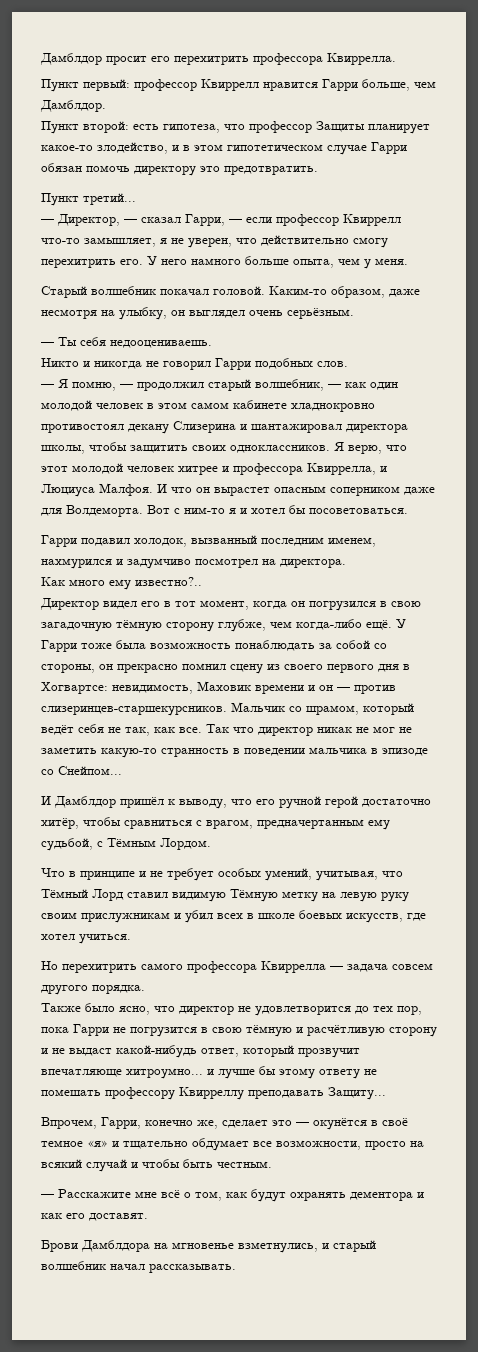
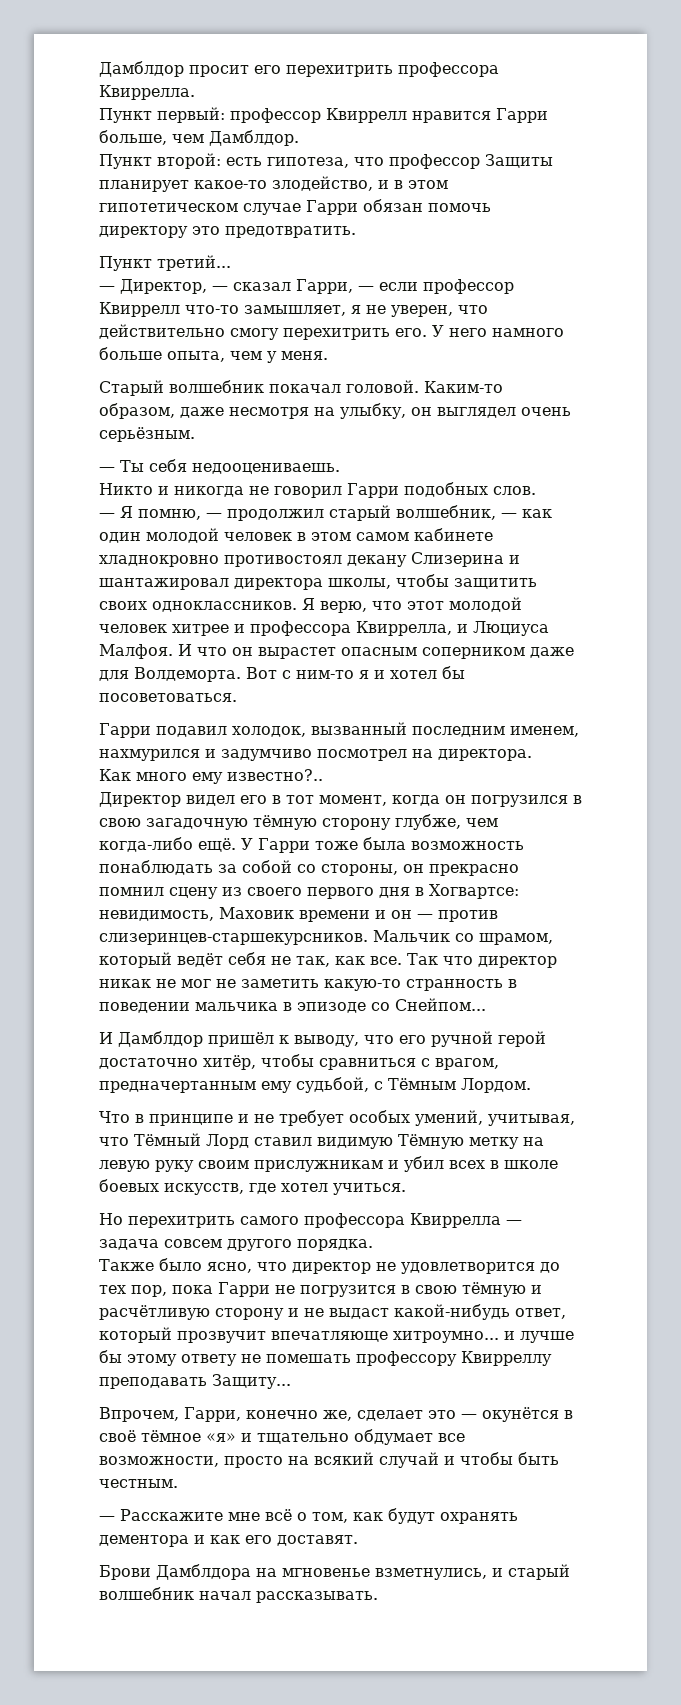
- Впрочем, Гарри, конечно же, сделает это — окунётся в своё темное «я» и тщательно обдумает все возможности, просто на всякий случай и чтобы быть честным.
+ Впрочем, Гарри, конечно же, сделает это — окунётся в своё тёмное «я» и тщательно обдумает все возможности, просто на всякий случай и чтобы быть честным.

